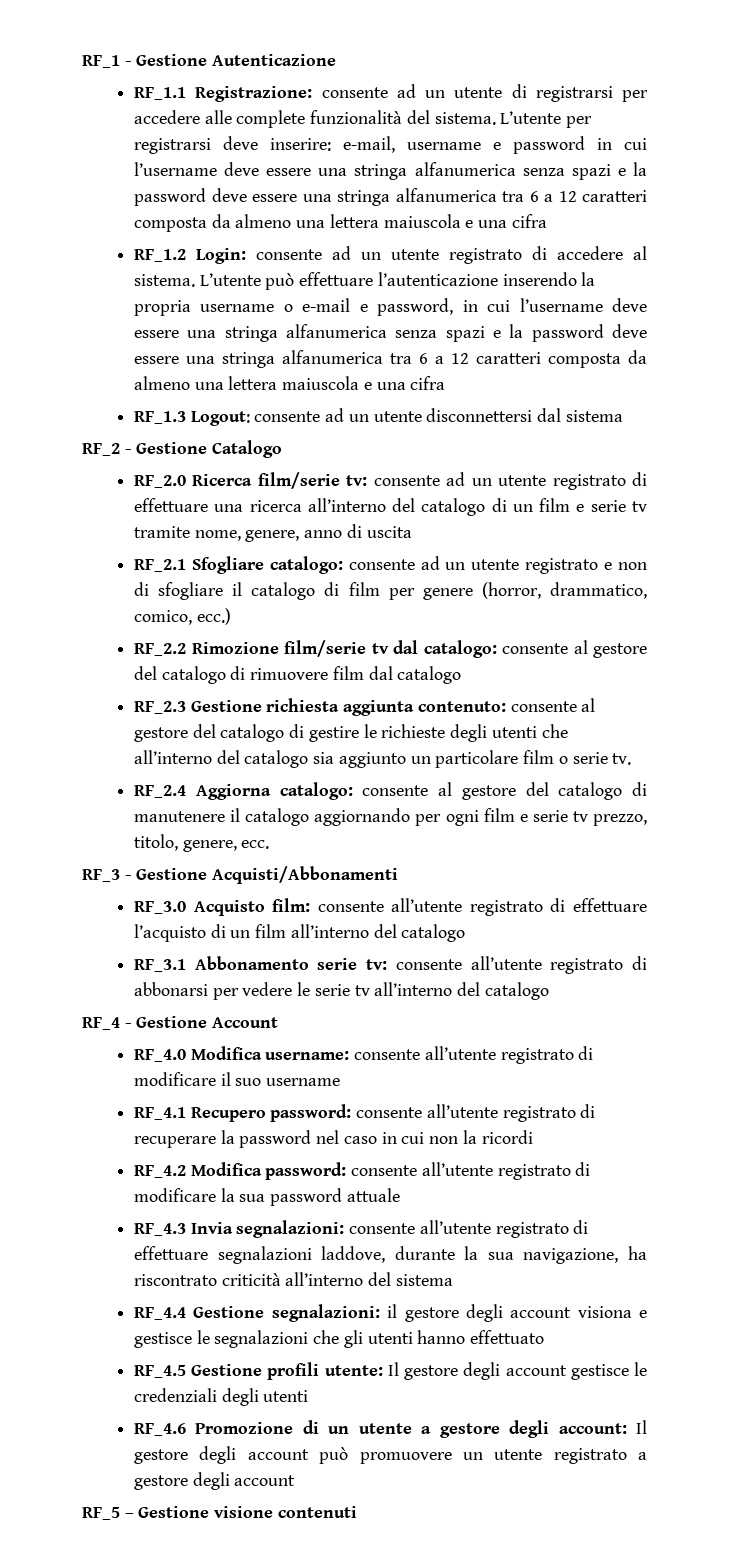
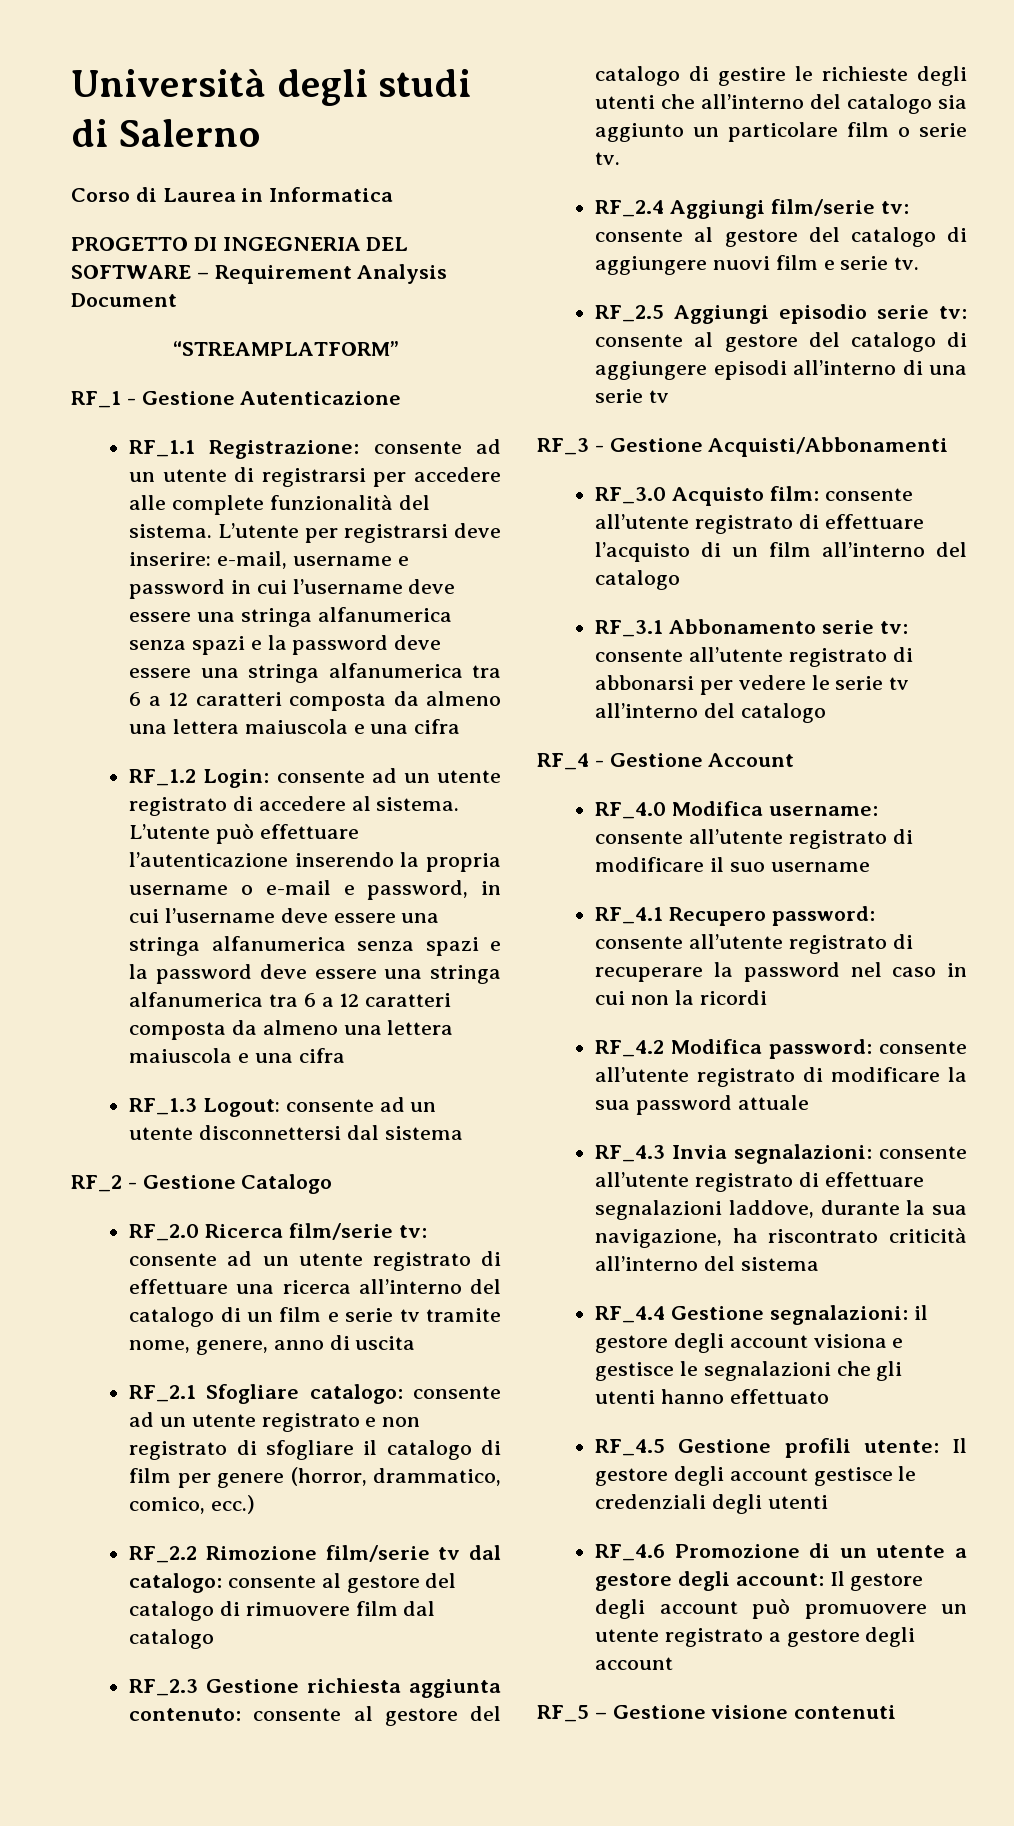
+ Università degli studi di Salerno
+ Corso di Laurea in Informatica
+ PROGETTO DI INGEGNERIA DEL SOFTWARE – Requirement Analysis Document
+ “STREAMPLATFORM”
- RF_2.1 Sfogliare catalogo: consente ad un utente registrato e non di sfogliare il catalogo di film per genere (horror, drammatico, comico, ecc.)
+ RF_2.1 Sfogliare catalogo: consente ad un utente registrato e non registrato di sfogliare il catalogo di film per genere (horror, drammatico, comico, ecc.)
- RF_2.4 Aggiorna catalogo: consente al gestore del catalogo di manutenere il catalogo aggiornando per ogni film e serie tv prezzo, titolo, genere, ecc.
+ RF_2.4 Aggiungi film/serie tv: consente al gestore del catalogo di aggiungere nuovi film e serie tv.
+ RF_2.5 Aggiungi episodio serie tv: consente al gestore del catalogo di aggiungere episodi all’interno di una serie tv

